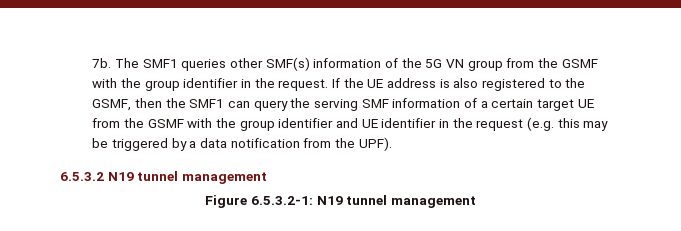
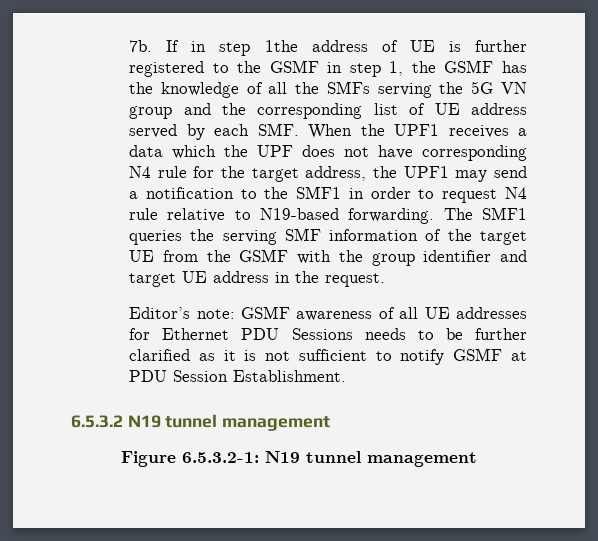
- The SMF1 queries other SMF(s) information of the 5G VN group from the GSMF with the group identifier in the request. If the UE address is also registered to the GSMF, then the SMF1 can query the serving SMF information of a certain target UE from the GSMF with the group identifier and UE identifier in the request (e.g. this may be triggered by a data notification from the UPF).
+ If in step 1the address of UE is further registered to the GSMF in step 1, the GSMF has the knowledge of all the SMFs serving the 5G VN group and the corresponding list of UE address served by each SMF. When the UPF1 receives a data which the UPF does not have corresponding N4 rule for the target address, the UPF1 may send a notification to the SMF1 in order to request N4 rule relative to N19-based forwarding. The SMF1 queries the serving SMF information of the target UE from the GSMF with the group identifier and target UE address in the request.
+ Editor’s note: GSMF awareness of all UE addresses for Ethernet PDU Sessions needs to be further clarified as it is not sufficient to notify GSMF at PDU Session Establishment.

